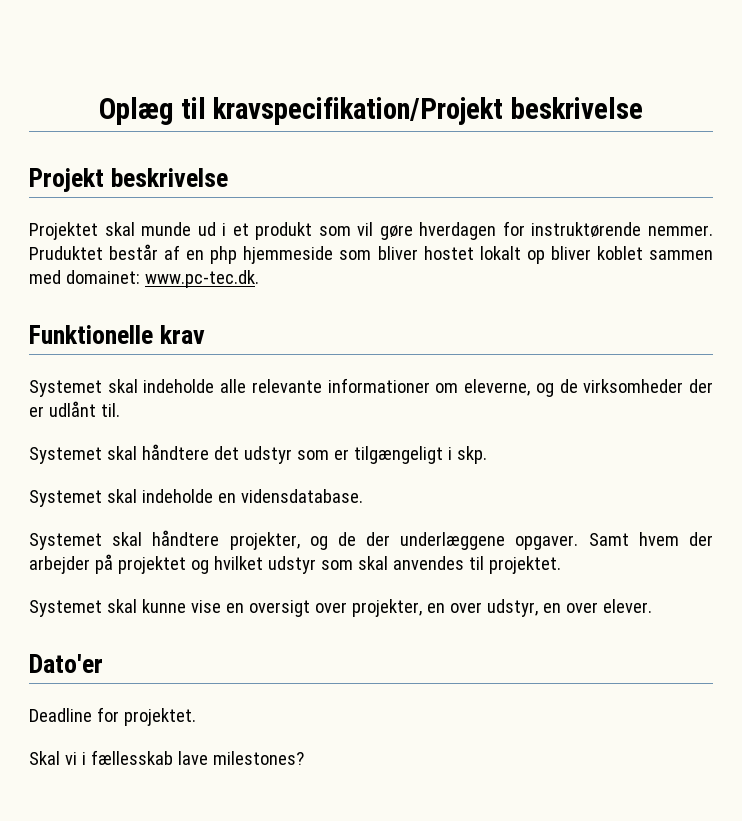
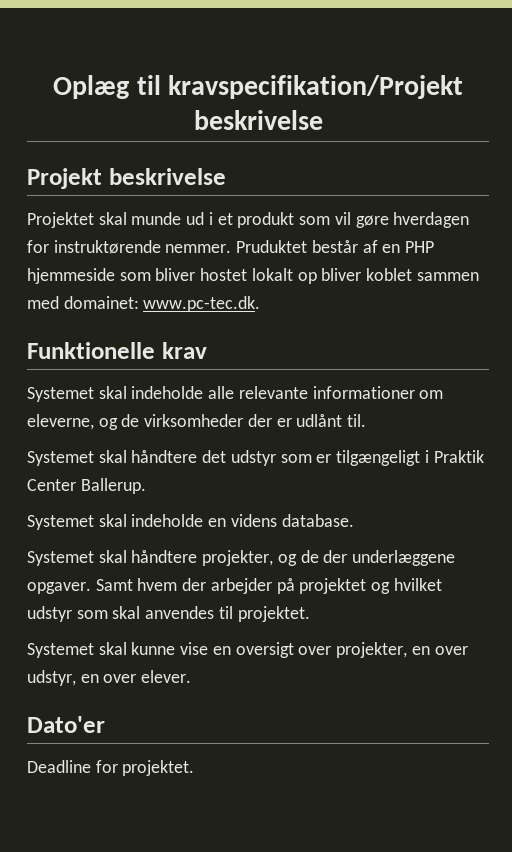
- Pruduktet består af en php hjemmeside som bliver hostet lokalt op bliver koblet sammen med domainet: www.pc-tec.dk.
+ Pruduktet består af en PHP hjemmeside som bliver hostet lokalt op bliver koblet sammen med domainet: www.pc-tec.dk.
- Systemet skal håndtere det udstyr som er tilgængeligt i skp.
+ Systemet skal håndtere det udstyr som er tilgængeligt i Praktik Center Ballerup.
- Systemet skal indeholde en vidensdatabase.
+ Systemet skal indeholde en videns database.
- Skal vi i fællesskab lave milestones?

